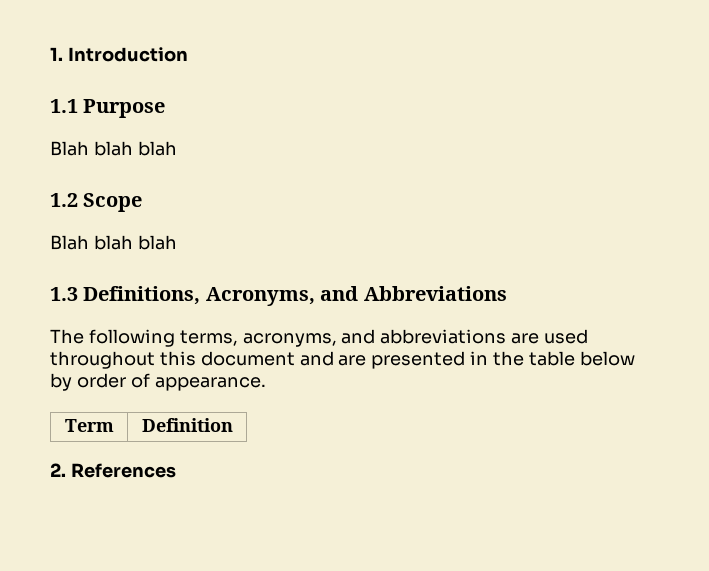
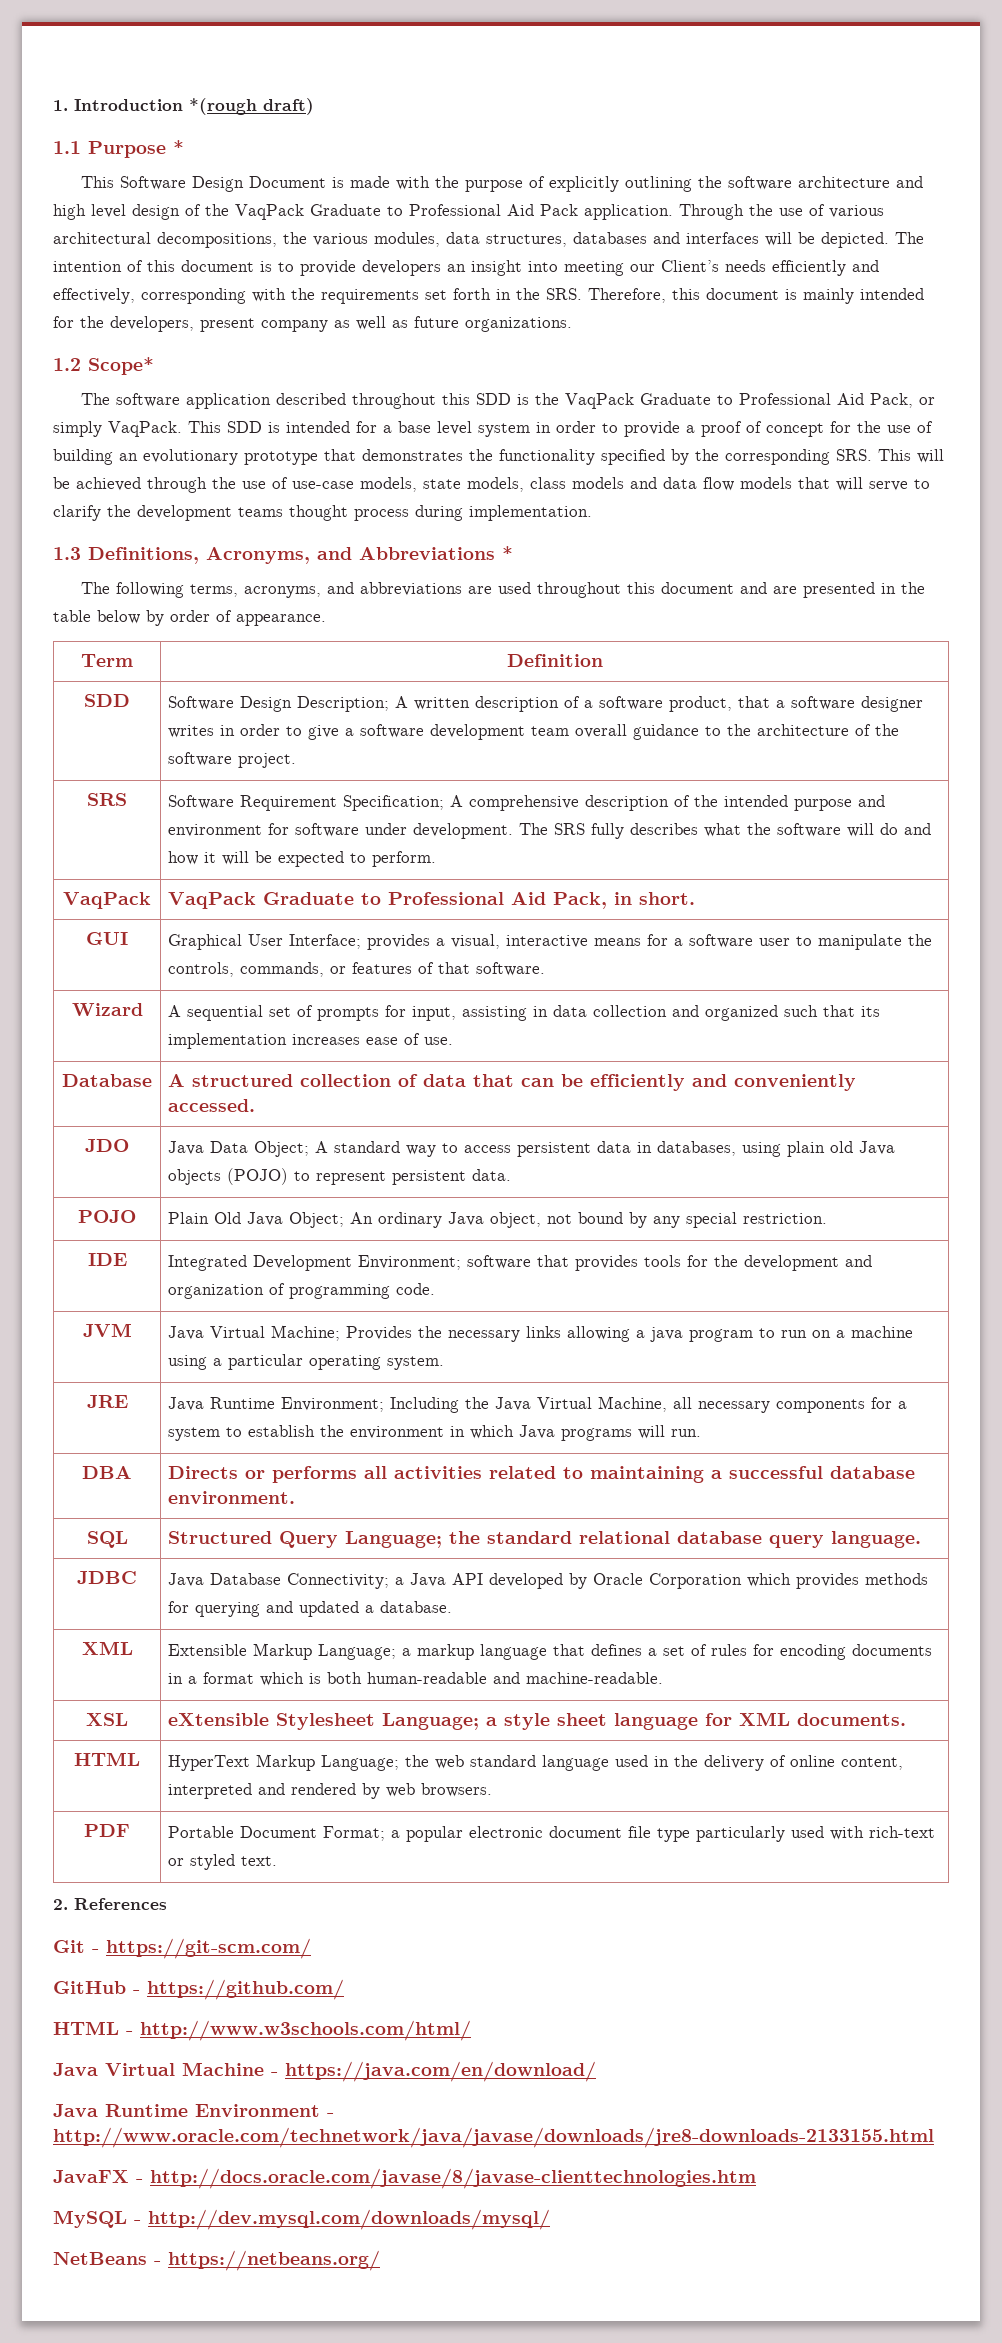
- 1. Introduction
+ 1. Introduction *(rough draft)
- 1.1 Purpose
- Blah blah blah
- 1.2 Scope
- Blah blah blah
+ 1.1 Purpose *
+ This Software Design Document is made with the purpose of explicitly outlining the software architecture and high level design of the VaqPack Graduate to Professional Aid Pack application. Through the use of various architectural decompositions, the various modules, data structures, databases and interfaces will be depicted. The intention of this document is to provide developers an insight into meeting our Client’s needs efficiently and effectively, corresponding with the requirements set forth in the SRS. Therefore, this document is mainly intended for the developers, present company as well as future organizations.
+ 1.2 Scope*
+ The software application described throughout this SDD is the VaqPack Graduate to Professional Aid Pack, or simply VaqPack. This SDD is intended for a base level system in order to provide a proof of concept for the use of building an evolutionary prototype that demonstrates the functionality specified by the corresponding SRS. This will be achieved through the use of use-case models, state models, class models and data flow models that will serve to clarify the development teams thought process during implementation.
- 1.3 Definitions, Acronyms, and Abbreviations
+ 1.3 Definitions, Acronyms, and Abbreviations *
+ SDD | Software Design Description; A written description of a software product, that a software designer writes in order to give a software development team overall guidance to the architecture of the software project.
+ SRS | Software Requirement Specification; A comprehensive description of the intended purpose and environment for software under development. The SRS fully describes what the software will do and how it will be expected to perform.
+ VaqPack | VaqPack Graduate to Professional Aid Pack, in short.
+ GUI | Graphical User Interface; provides a visual, interactive means for a software user to manipulate the controls, commands, or features of that software.
+ Wizard | A sequential set of prompts for input, assisting in data collection and organized such that its implementation increases ease of use.
+ Database | A structured collection of data that can be efficiently and conveniently accessed.
+ JDO | Java Data Object; A standard way to access persistent data in databases, using plain old Java objects (POJO) to represent persistent data.
+ POJO | Plain Old Java Object; An ordinary Java object, not bound by any special restriction.
+ IDE | Integrated Development Environment; software that provides tools for the development and organization of programming code.
+ JVM | Java Virtual Machine; Provides the necessary links allowing a java program to run on a machine using a particular operating system.
+ JRE | Java Runtime Environment; Including the Java Virtual Machine, all necessary components for a system to establish the environment in which Java programs will run.
+ DBA | Directs or performs all activities related to maintaining a successful database environment.
+ SQL | Structured Query Language; the standard relational database query language.
+ JDBC | Java Database Connectivity; a Java API developed by Oracle Corporation which provides methods for querying and updated a database.
+ XML | Extensible Markup Language; a markup language that defines a set of rules for encoding documents in a format which is both human-readable and machine-readable.
+ XSL | eXtensible Stylesheet Language; a style sheet language for XML documents.
+ HTML | HyperText Markup Language; the web standard language used in the delivery of online content, interpreted and rendered by web browsers.
+ PDF | Portable Document Format; a popular electronic document file type particularly used with rich-text or styled text.
  2. References
+ Git - https://git-scm.com/
+ GitHub - https://github.com/
+ HTML - http://www.w3schools.com/html/
+ Java Virtual Machine - https://java.com/en/download/
+ Java Runtime Environment - http://www.oracle.com/technetwork/java/javase/downloads/jre8-downloads-2133155.html
+ JavaFX - http://docs.oracle.com/javase/8/javase-clienttechnologies.htm
+ MySQL - http://dev.mysql.com/downloads/mysql/
+ NetBeans - https://netbeans.org/

